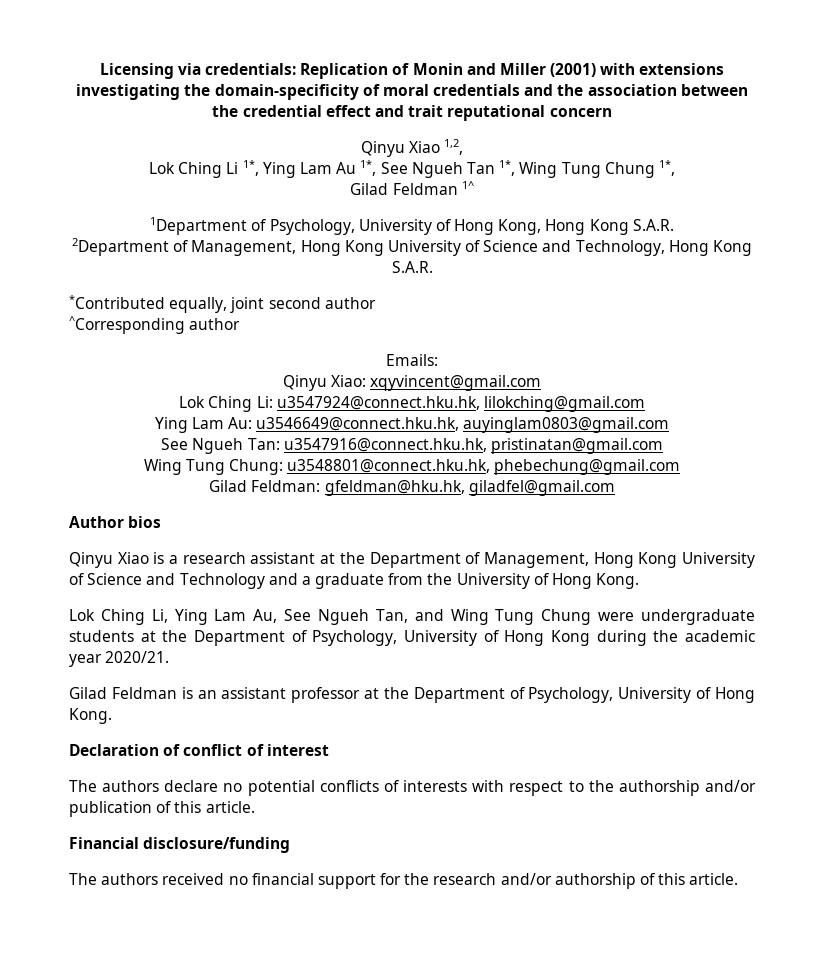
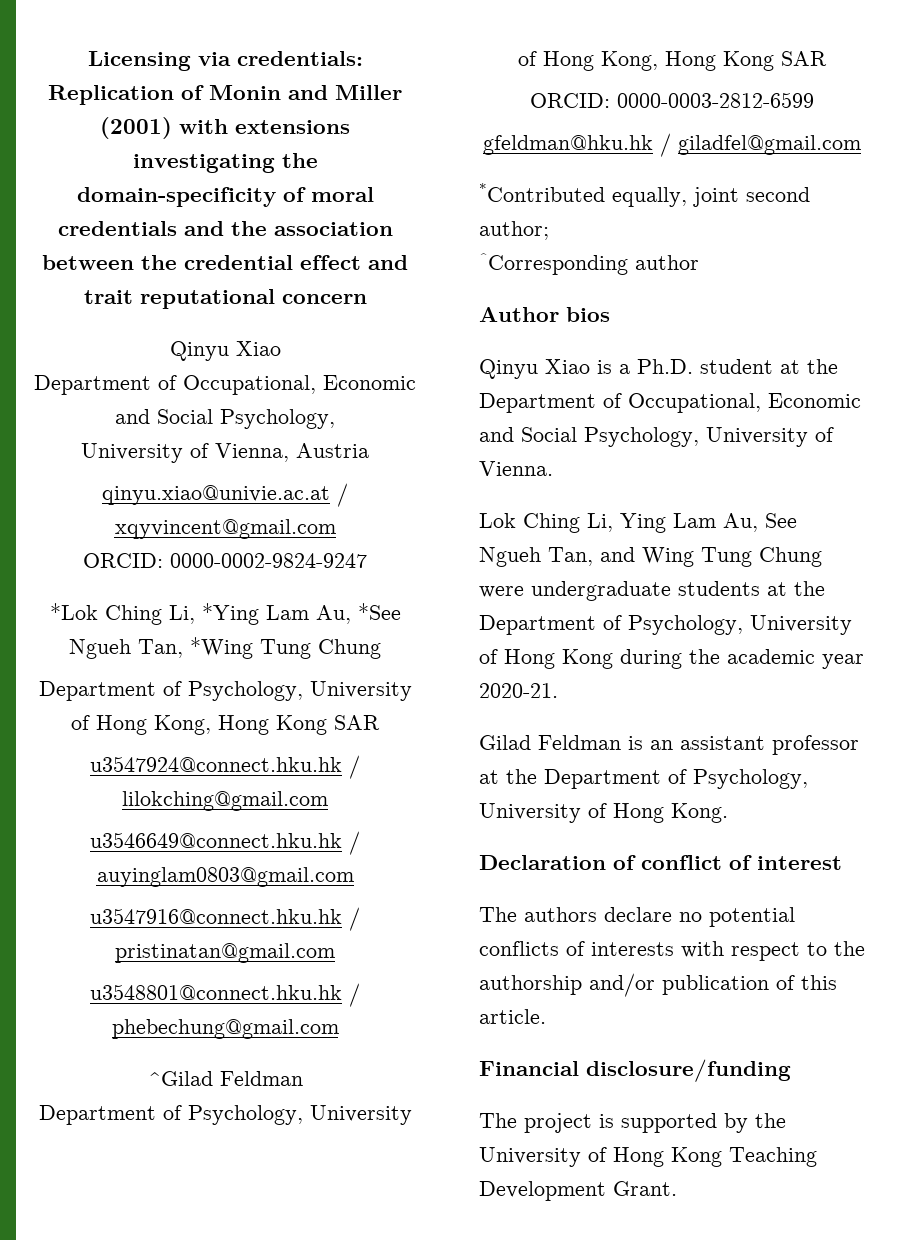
  Licensing via credentials: Replication of Monin and Miller (2001) with extensions investigating the domain-specificity of moral credentials and the association between the credential effect and trait reputational concern
- Qinyu Xiao 1,2,
- Lok Ching Li 1*, Ying Lam Au 1*, See Ngueh Tan 1*, Wing Tung Chung 1*,
- Gilad Feldman 1^
- 1Department of Psychology, University of Hong Kong, Hong Kong S.A.R.
- 2Department of Management, Hong Kong University of Science and Technology, Hong Kong S.A.R.
+ Qinyu Xiao
+ Department of Occupational, Economic and Social Psychology,
+ University of Vienna, Austria
+ qinyu.xiao@univie.ac.at / xqyvincent@gmail.com
+ ORCID: 0000-0002-9824-9247
+ *Lok Ching Li, *Ying Lam Au, *See Ngueh Tan, *Wing Tung Chung
+ Department of Psychology, University of Hong Kong, Hong Kong SAR
+ u3547924@connect.hku.hk / lilokching@gmail.com
+ u3546649@connect.hku.hk / auyinglam0803@gmail.com
+ u3547916@connect.hku.hk / pristinatan@gmail.com
+ u3548801@connect.hku.hk / phebechung@gmail.com
+ ^Gilad Feldman
+ Department of Psychology, University of Hong Kong, Hong Kong SAR
+ ORCID: 0000-0003-2812-6599
+ gfeldman@hku.hk / giladfel@gmail.com
- *Contributed equally, joint second author
+ *Contributed equally, joint second author;
- Emails:
- Qinyu Xiao: xqyvincent@gmail.com
- Lok Ching Li: u3547924@connect.hku.hk, lilokching@gmail.com
- Ying Lam Au: u3546649@connect.hku.hk, auyinglam0803@gmail.com
- See Ngueh Tan: u3547916@connect.hku.hk, pristinatan@gmail.com
- Wing Tung Chung: u3548801@connect.hku.hk, phebechung@gmail.com
- Gilad Feldman: gfeldman@hku.hk, giladfel@gmail.com
- Qinyu Xiao is a research assistant at the Department of Management, Hong Kong University of Science and Technology and a graduate from the University of Hong Kong.
+ Qinyu Xiao is a Ph.D. student at the Department of Occupational, Economic and Social Psychology, University of Vienna.
- Lok Ching Li, Ying Lam Au, See Ngueh Tan, and Wing Tung Chung were undergraduate students at the Department of Psychology, University of Hong Kong during the academic year 2020/21.
+ Lok Ching Li, Ying Lam Au, See Ngueh Tan, and Wing Tung Chung were undergraduate students at the Department of Psychology, University of Hong Kong during the academic year 2020-21.
- The authors received no financial support for the research and/or authorship of this article.
+ The project is supported by the University of Hong Kong Teaching Development Grant.

